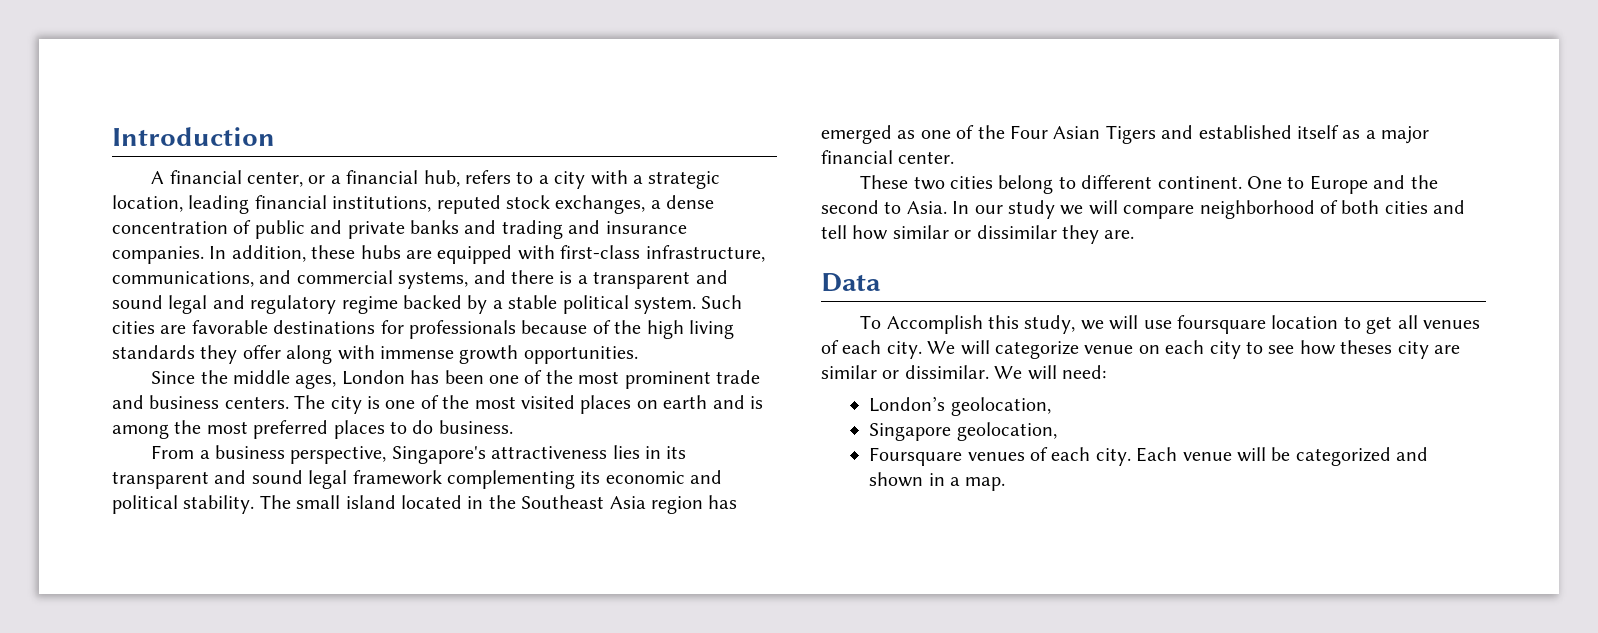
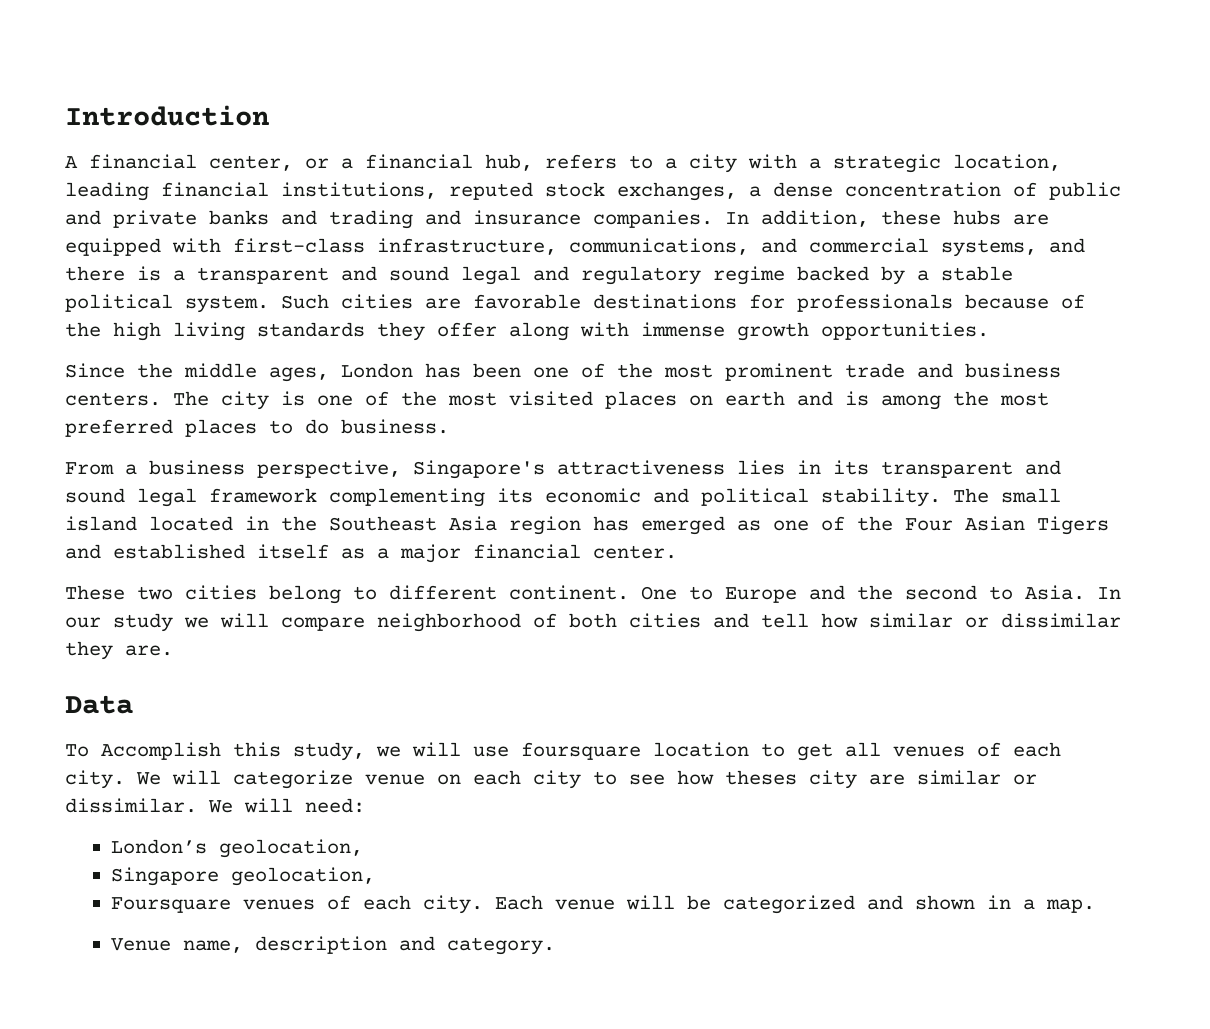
+ Venue name, description and category.

